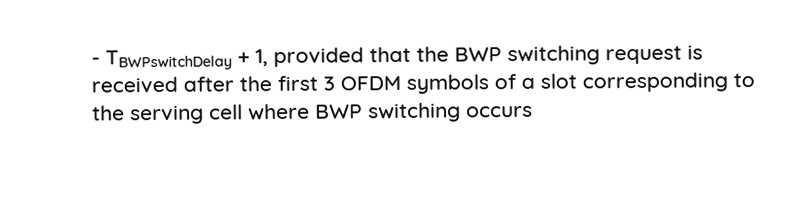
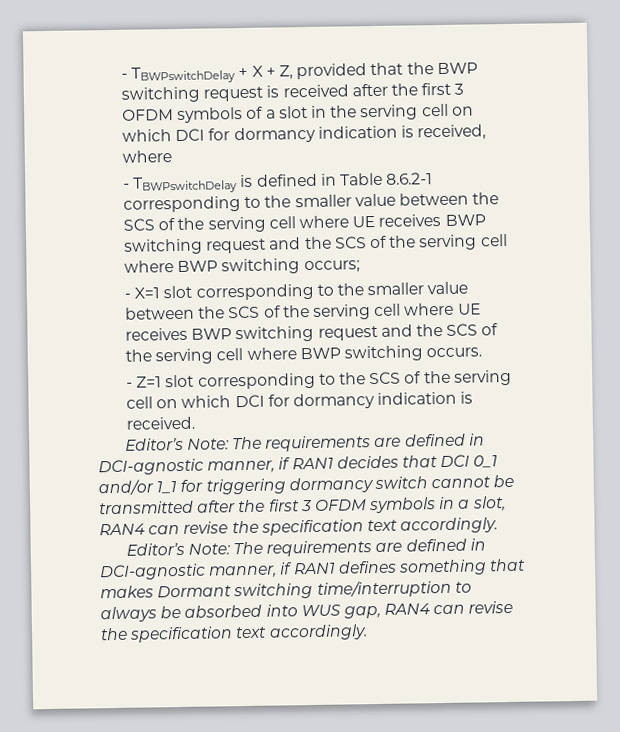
- - TBWPswitchDelay + 1, provided that the BWP switching request is received after the first 3 OFDM symbols of a slot corresponding to the serving cell where BWP switching occurs
+ - TBWPswitchDelay + X + Z, provided that the BWP switching request is received after the first 3 OFDM symbols of a slot in the serving cell on which DCI for dormancy indication is received, where
+ - TBWPswitchDelay is defined in Table 8.6.2-1 corresponding to the smaller value between the SCS of the serving cell where UE receives BWP switching request and the SCS of the serving cell where BWP switching occurs;
+ - X=1 slot corresponding to the smaller value between the SCS of the serving cell where UE receives BWP switching request and the SCS of the serving cell where BWP switching occurs.
+ - Z=1 slot corresponding to the SCS of the serving cell on which DCI for dormancy indication is received.
+ Editor’s Note: The requirements are defined in DCI-agnostic manner, if RAN1 decides that DCI 0_1 and/or 1_1 for triggering dormancy switch cannot be transmitted after the first 3 OFDM symbols in a slot, RAN4 can revise the specification text accordingly.
+ Editor’s Note: The requirements are defined in DCI-agnostic manner, if RAN1 defines something that makes Dormant switching time/interruption to always be absorbed into WUS gap, RAN4 can revise the specification text accordingly.

